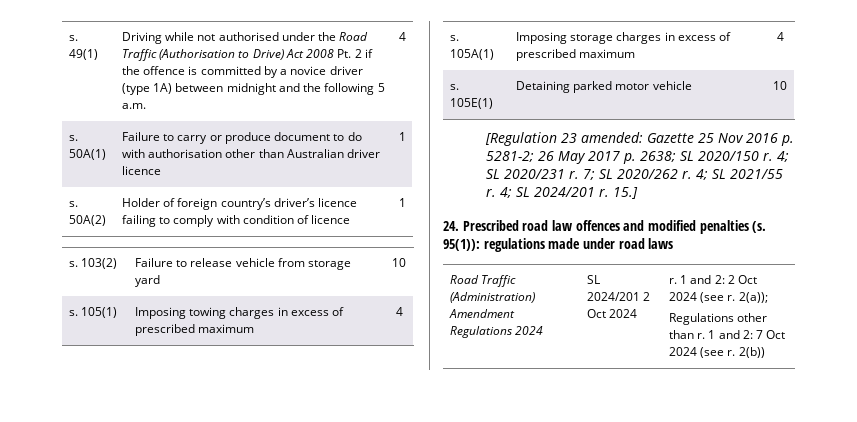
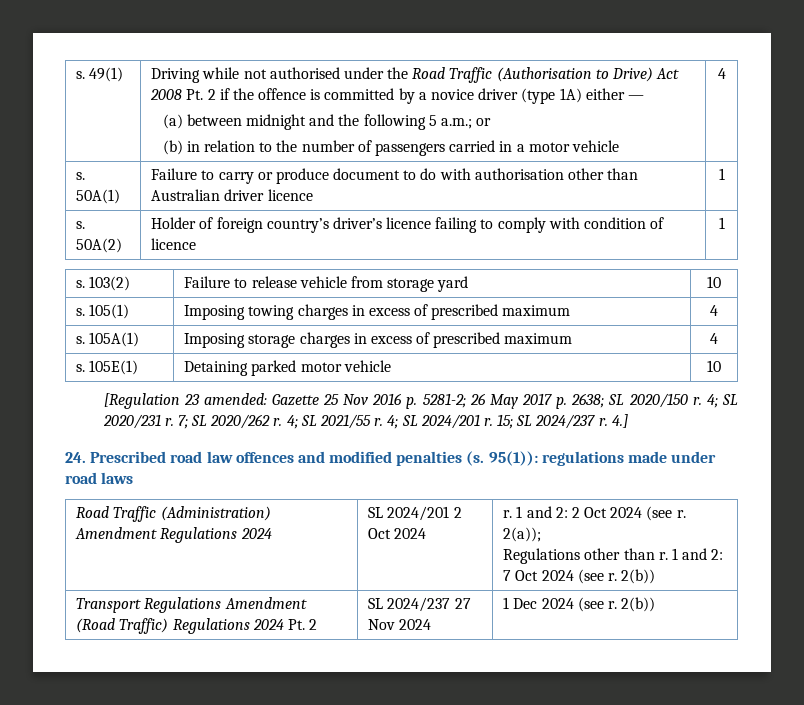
- Driving while not authorised under the Road Traffic (Authorisation to Drive) Act 2008 Pt. 2 if the offence is committed by a novice driver (type 1A) between midnight and the following 5 a.m.
+ Driving while not authorised under the Road Traffic (Authorisation to Drive) Act 2008 Pt. 2 if the offence is committed by a novice driver (type 1A) either —
+ (a) between midnight and the following 5 a.m.; or
+ (b) in relation to the number of passengers carried in a motor vehicle
- 15.]
+ 15; SL 2024/237 r. 4.]
+ Transport Regulations Amendment (Road Traffic) Regulations 2024 Pt. 2 | SL 2024/237 27 Nov 2024 | 1 Dec 2024 (see r. 2(b))

